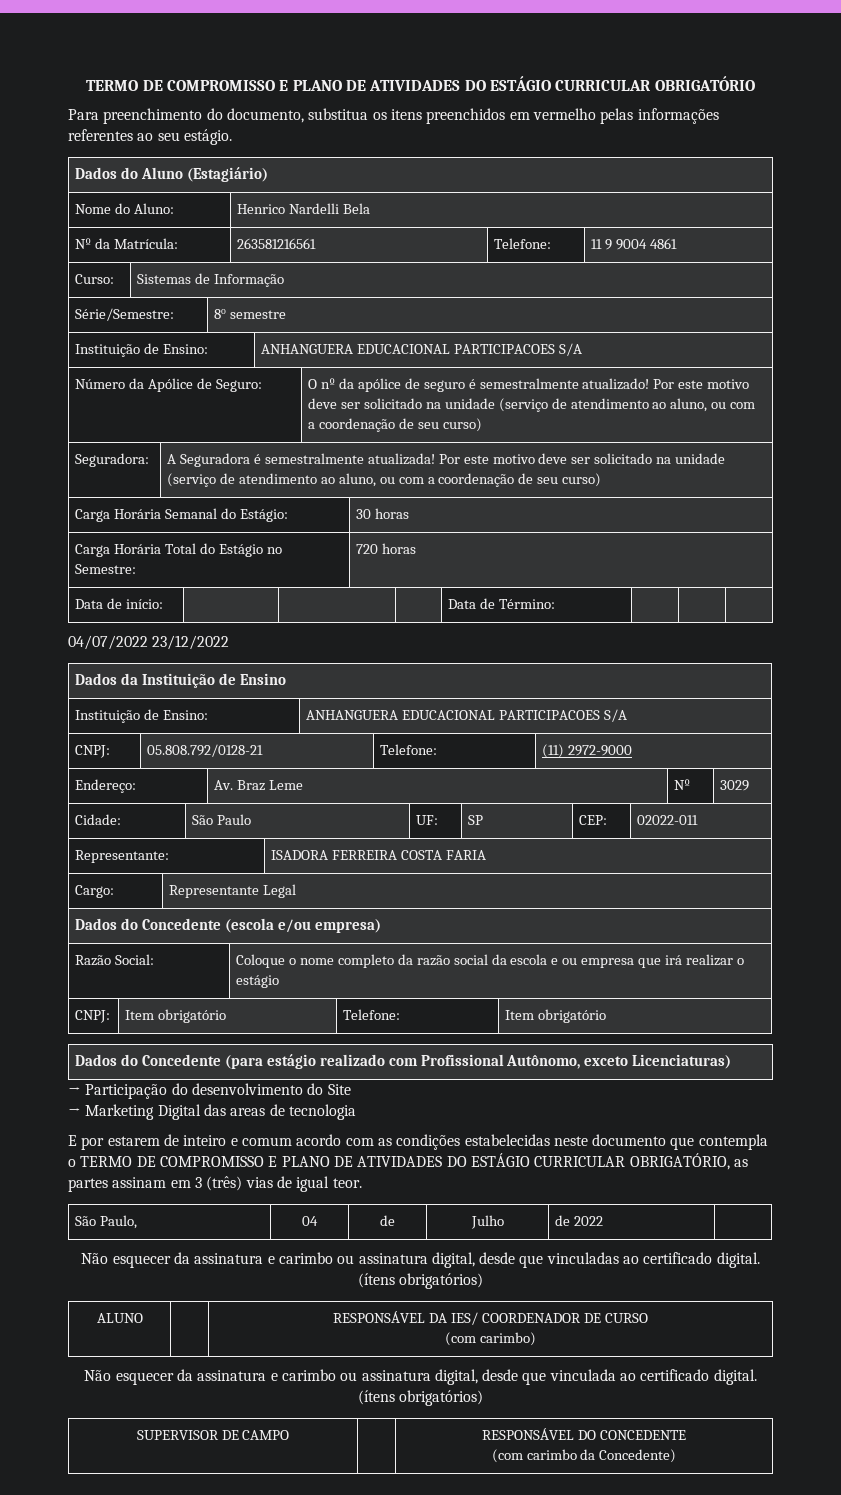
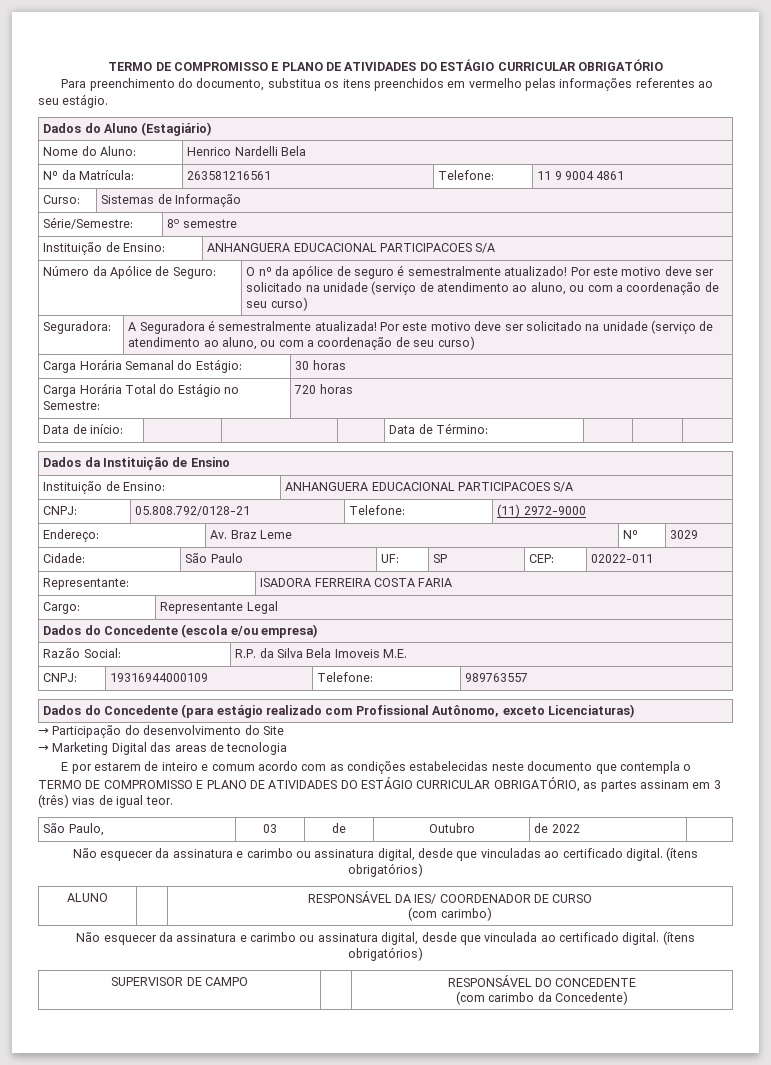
- 04/07/2022 23/12/2022
- Razão Social: | Coloque o nome completo da razão social da escola e ou empresa que irá realizar o estágio
- CNPJ: | Item obrigatório | Telefone: | Item obrigatório
+ Razão Social: | R.P. da Silva Bela Imoveis M.E.
+ CNPJ: | 19316944000109 | Telefone: | 989763557
- São Paulo, | 04 | de | Julho | de 2022 |
+ São Paulo, | 03 | de | Outubro | de 2022 |

